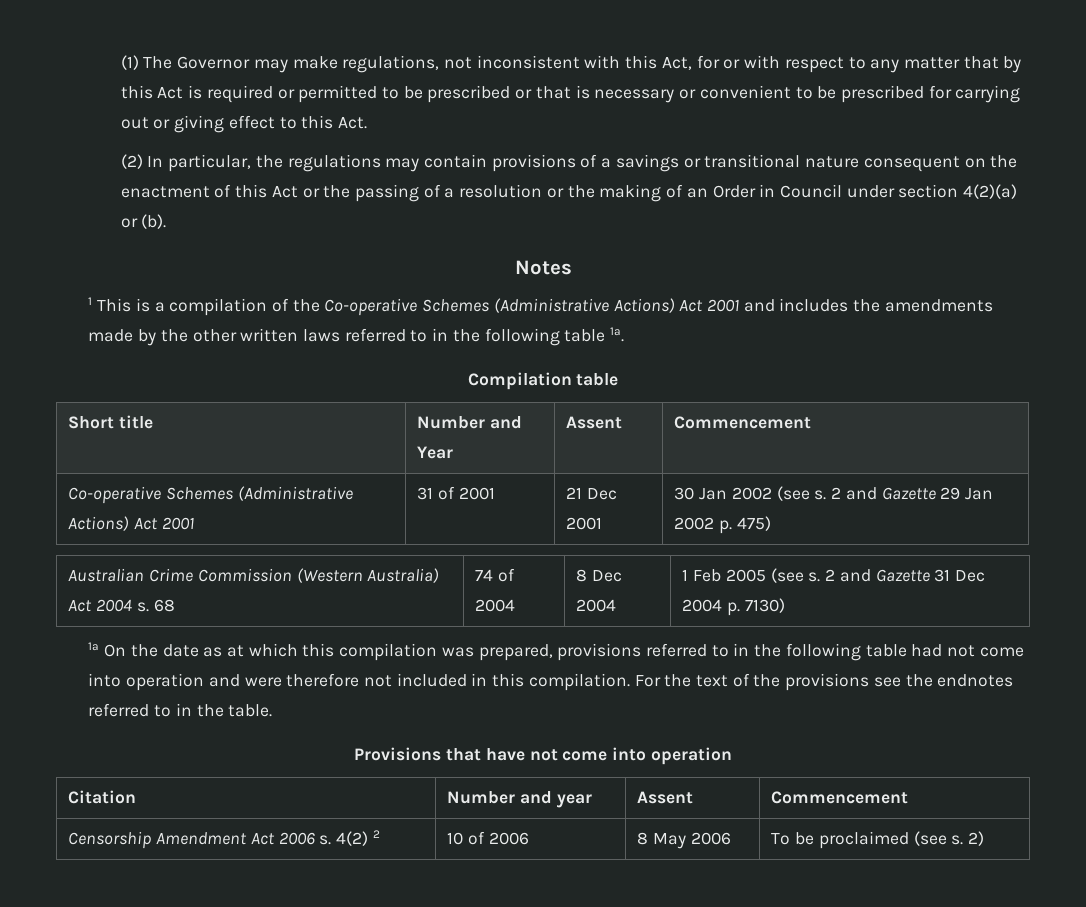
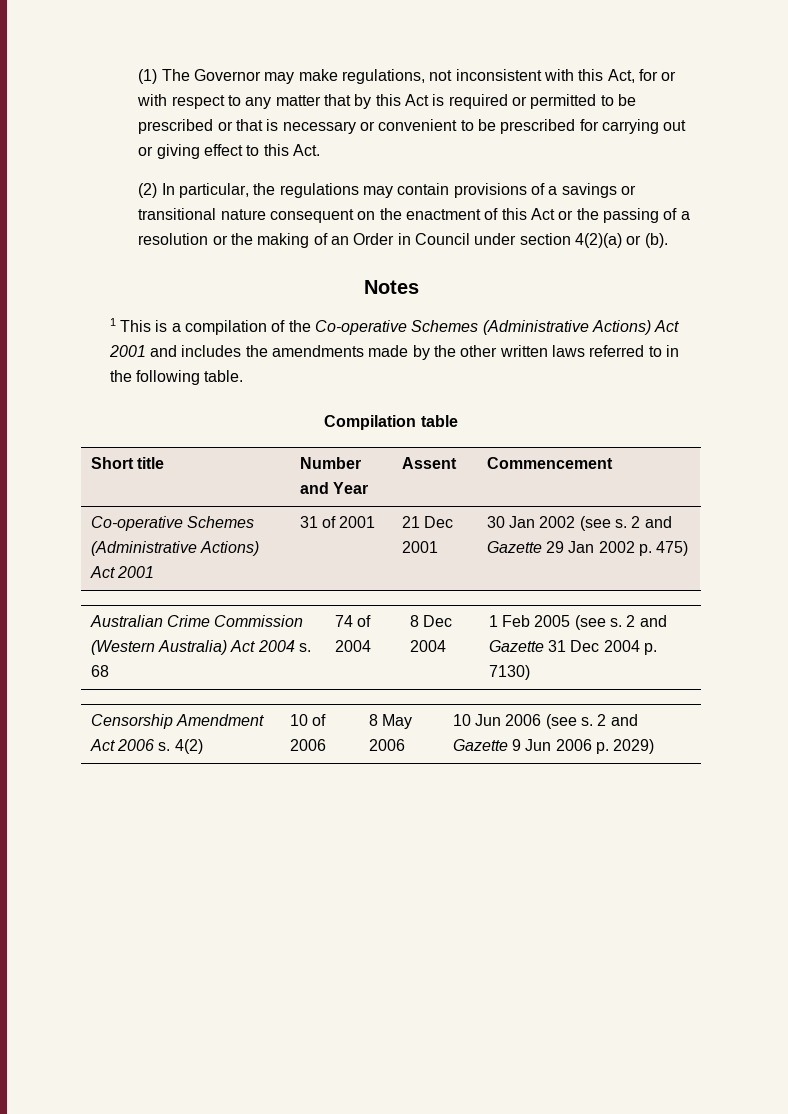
- 1 This is a compilation of the Co-operative Schemes (Administrative Actions) Act 2001 and includes the amendments made by the other written laws referred to in the following table 1a.
+ 1 This is a compilation of the Co-operative Schemes (Administrative Actions) Act 2001 and includes the amendments made by the other written laws referred to in the following table.
- 1a On the date as at which this compilation was prepared, provisions referred to in the following table had not come into operation and were therefore not included in this compilation. For the text of the provisions see the endnotes referred to in the table.
- Provisions that have not come into operation
- Citation | Number and year | Assent | Commencement
- Censorship Amendment Act 2006 s. 4(2) 2 | 10 of 2006 | 8 May 2006 | To be proclaimed (see s. 2)
+ Censorship Amendment Act 2006 s. 4(2) | 10 of 2006 | 8 May 2006 | 10 Jun 2006 (see s. 2 and Gazette 9 Jun 2006 p. 2029)

